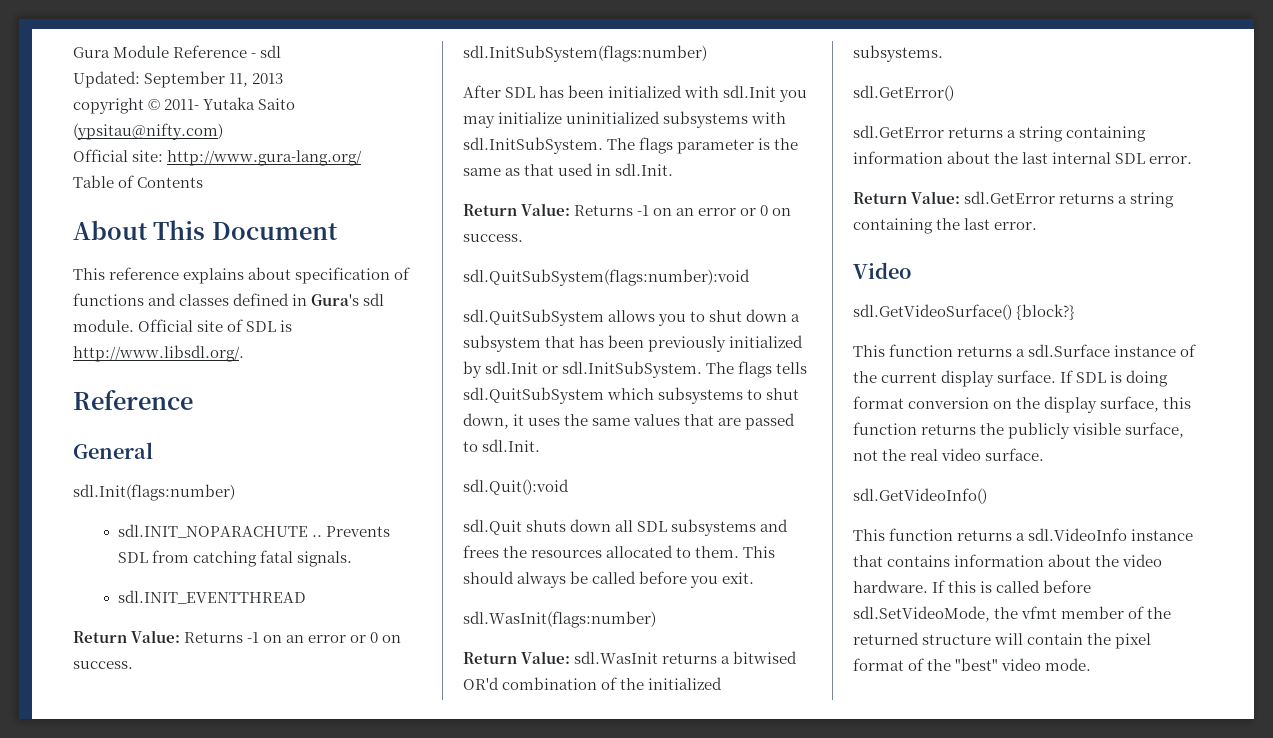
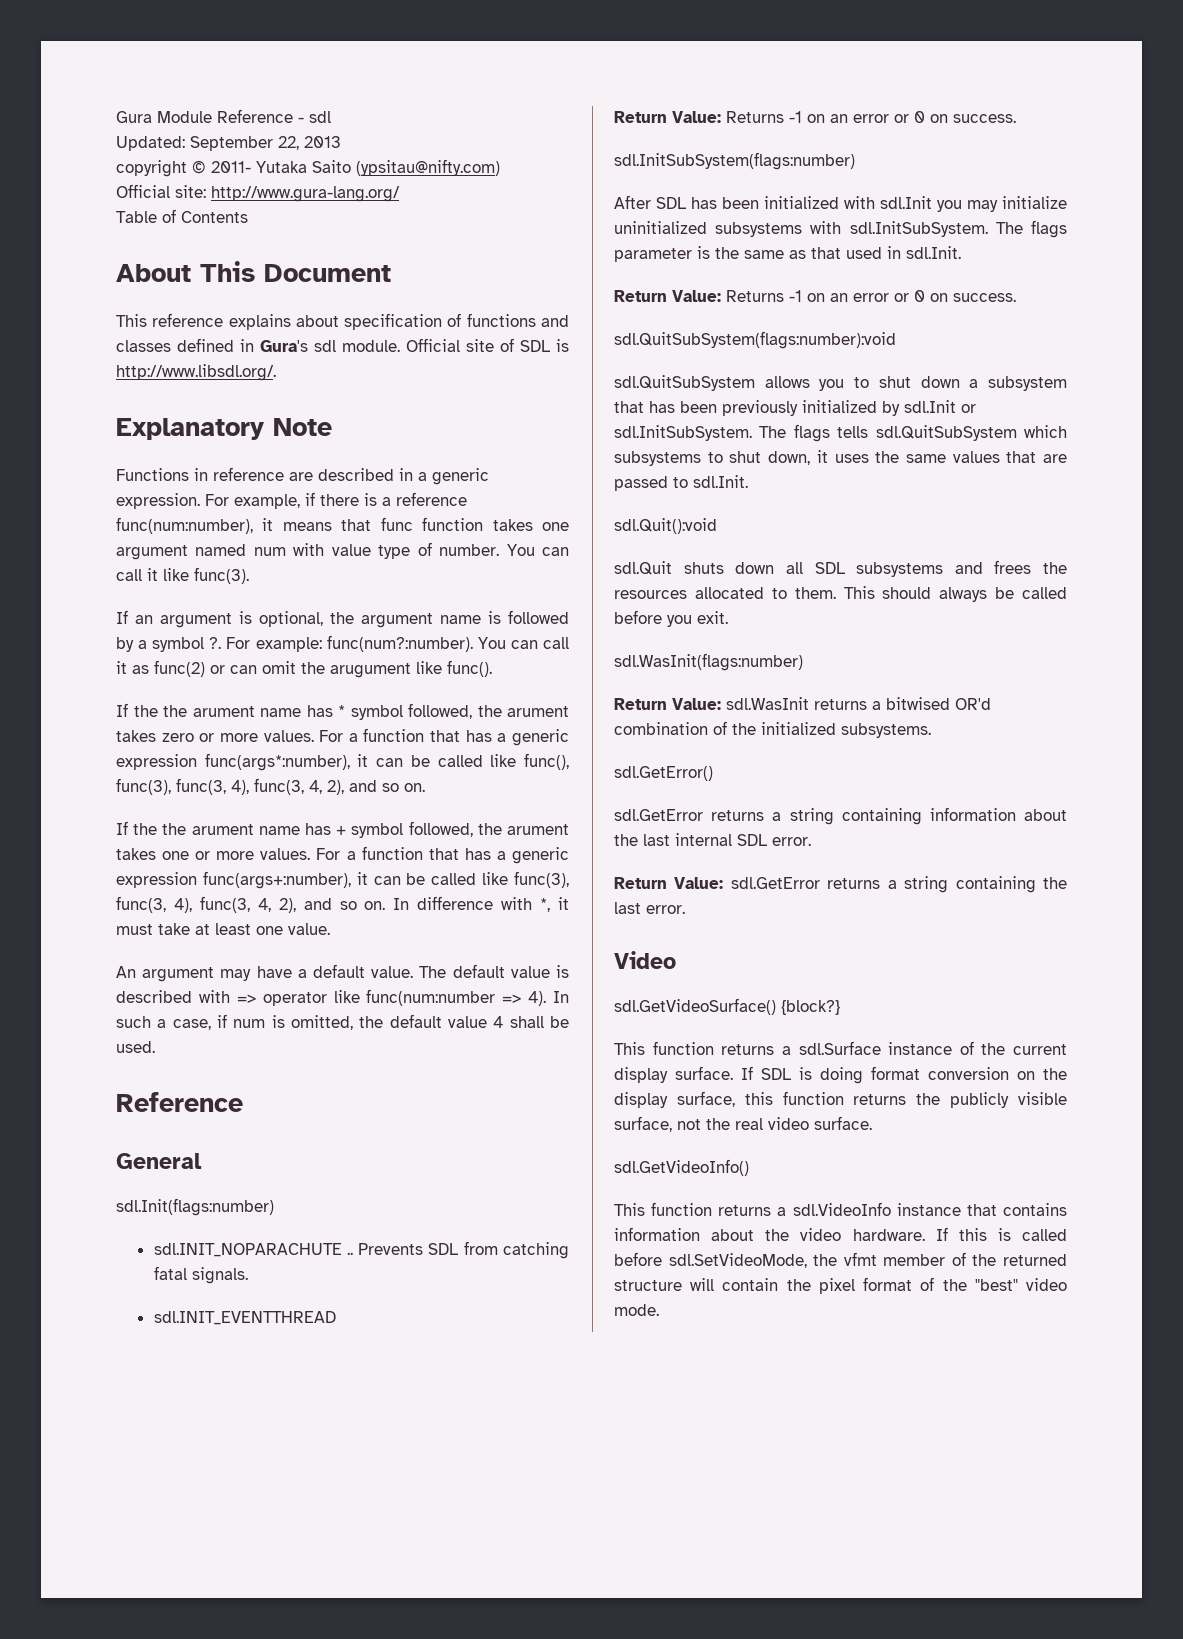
- Updated: September 11, 2013
+ Updated: September 22, 2013
+ Explanatory Note
+ Functions in reference are described in a generic expression. For example, if there is a reference func(num:number), it means that func function takes one argument named num with value type of number. You can call it like func(3).
+ If an argument is optional, the argument name is followed by a symbol ?. For example: func(num?:number). You can call it as func(2) or can omit the arugument like func().
+ If the the arument name has * symbol followed, the arument takes zero or more values. For a function that has a generic expression func(args*:number), it can be called like func(), func(3), func(3, 4), func(3, 4, 2), and so on.
+ If the the arument name has + symbol followed, the arument takes one or more values. For a function that has a generic expression func(args+:number), it can be called like func(3), func(3, 4), func(3, 4, 2), and so on. In difference with *, it must take at least one value.
+ An argument may have a default value. The default value is described with => operator like func(num:number => 4). In such a case, if num is omitted, the default value 4 shall be used.

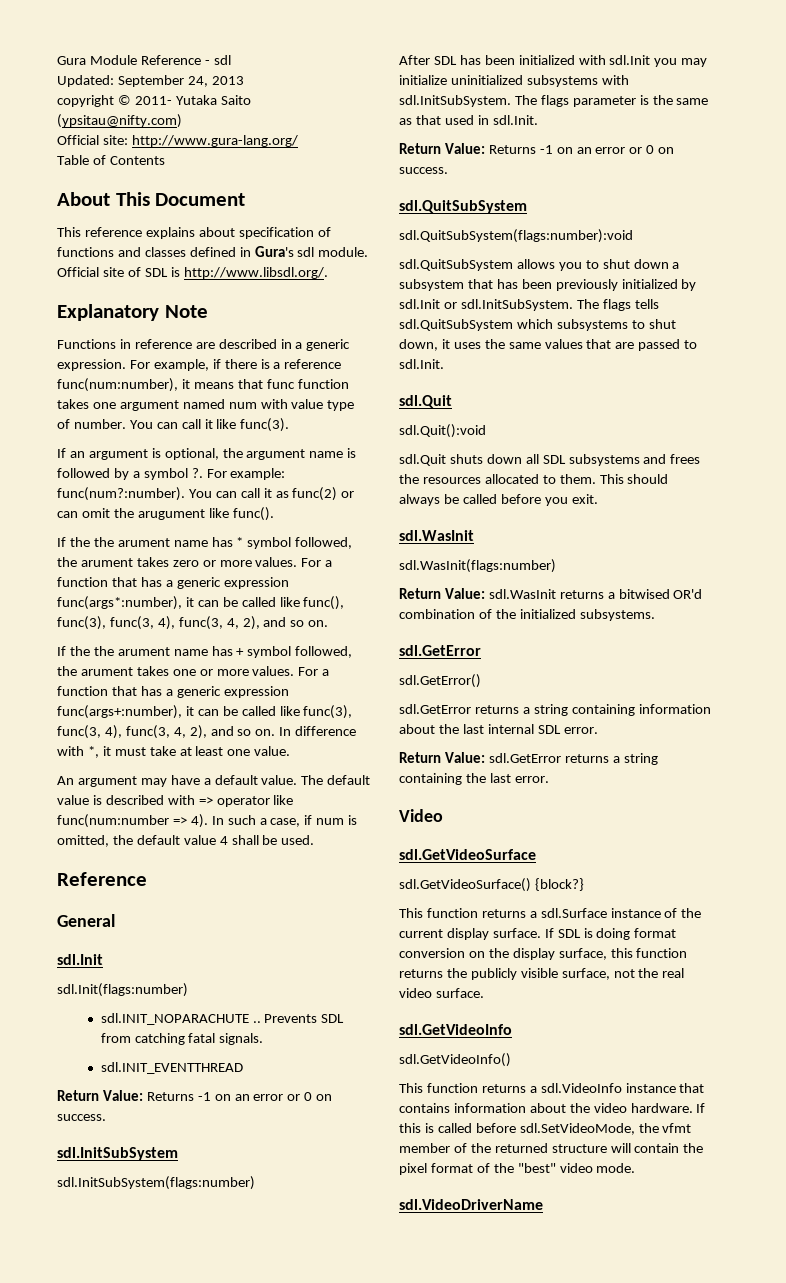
- Updated: September 22, 2013
+ Updated: September 24, 2013
  General
+ sdl.Init
+ sdl.InitSubSystem
  After SDL has been initialized with sdl.Init you may initialize uninitialized subsystems with sdl.InitSubSystem. The flags parameter is the same as that used in sdl.Init.
  Return Value: Returns -1 on an error or 0 on success.
+ sdl.QuitSubSystem
  sdl.QuitSubSystem allows you to shut down a subsystem that has been previously initialized by sdl.Init or sdl.InitSubSystem. The flags tells sdl.QuitSubSystem which subsystems to shut down, it uses the same values that are passed to sdl.Init.
+ sdl.Quit
  This should always be called before you exit.
+ sdl.WasInit
  Return Value: sdl.WasInit returns a bitwised OR'd combination of the initialized subsystems.
+ sdl.GetError
+ sdl.GetVideoSurface
+ sdl.GetVideoInfo
+ sdl.VideoDriverName

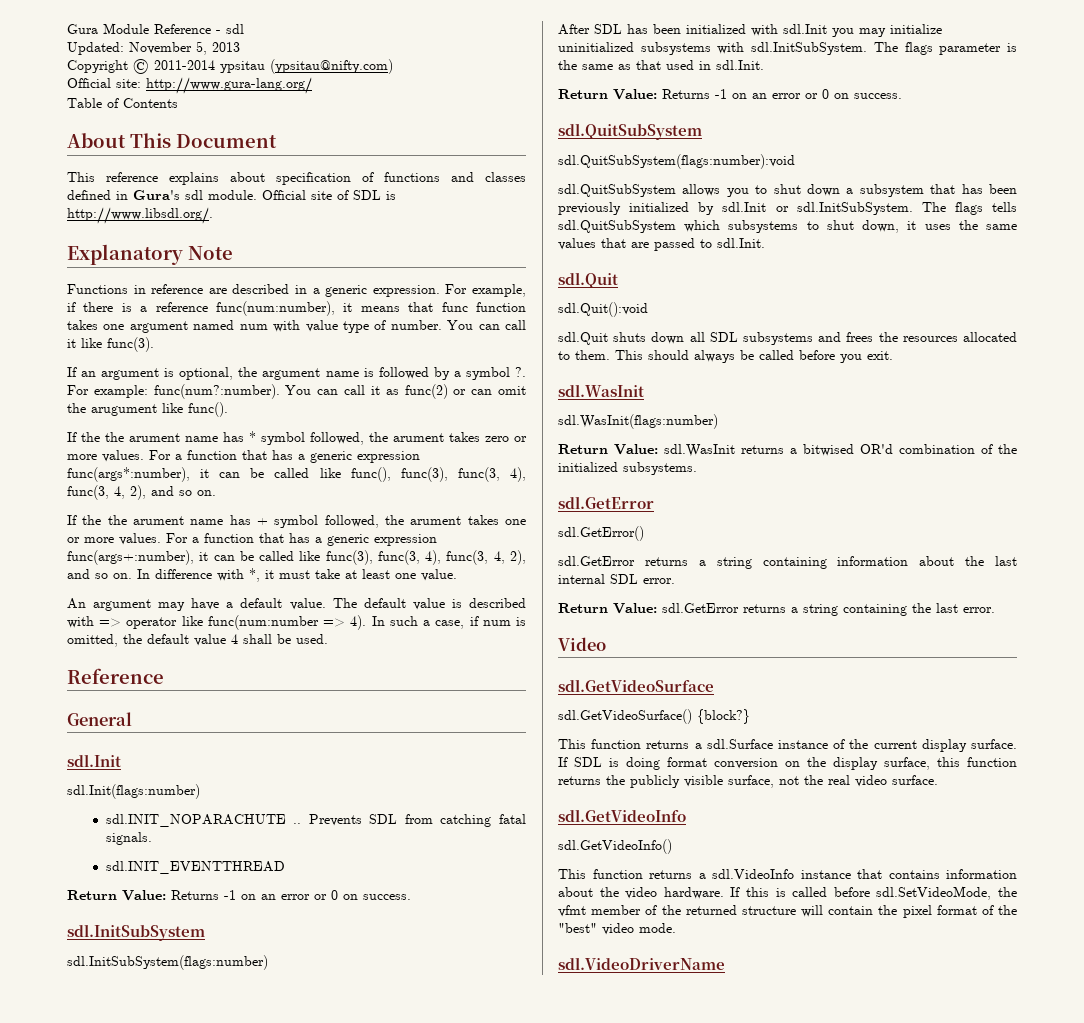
- Updated: September 24, 2013
+ Updated: November 5, 2013
- copyright © 2011- Yutaka Saito (ypsitau@nifty.com)
+ Copyright © 2011-2014 ypsitau (ypsitau@nifty.com)

